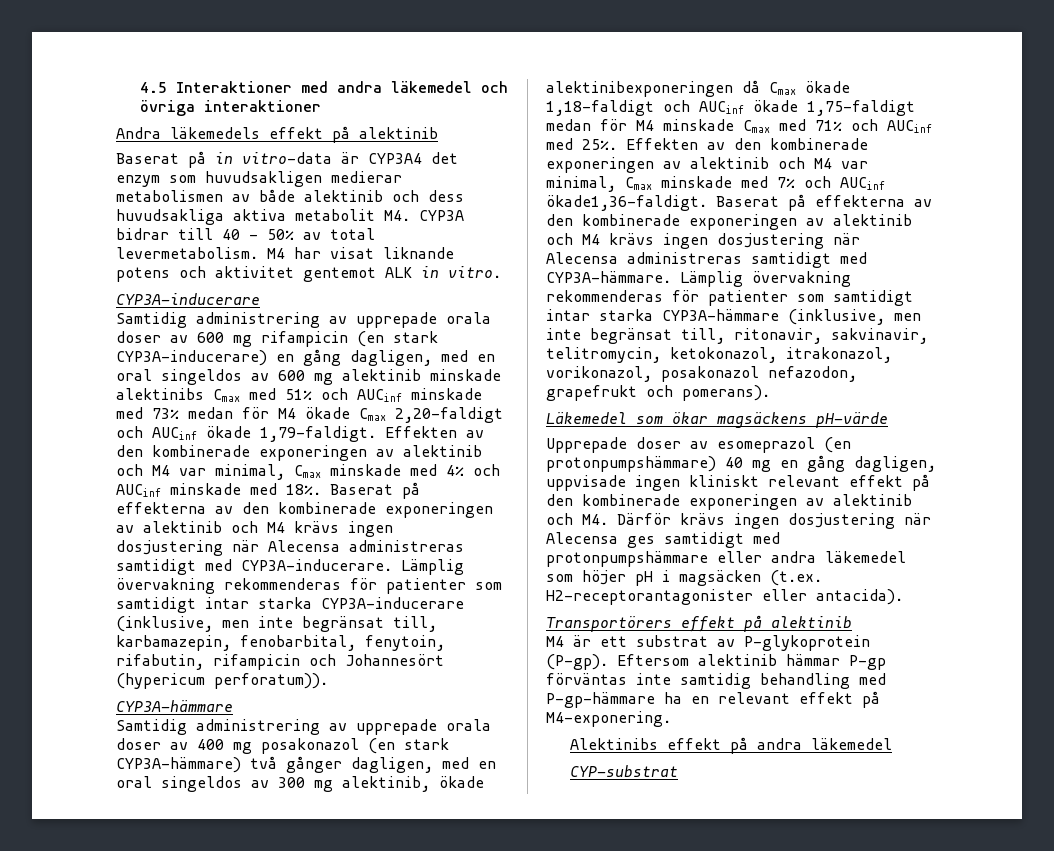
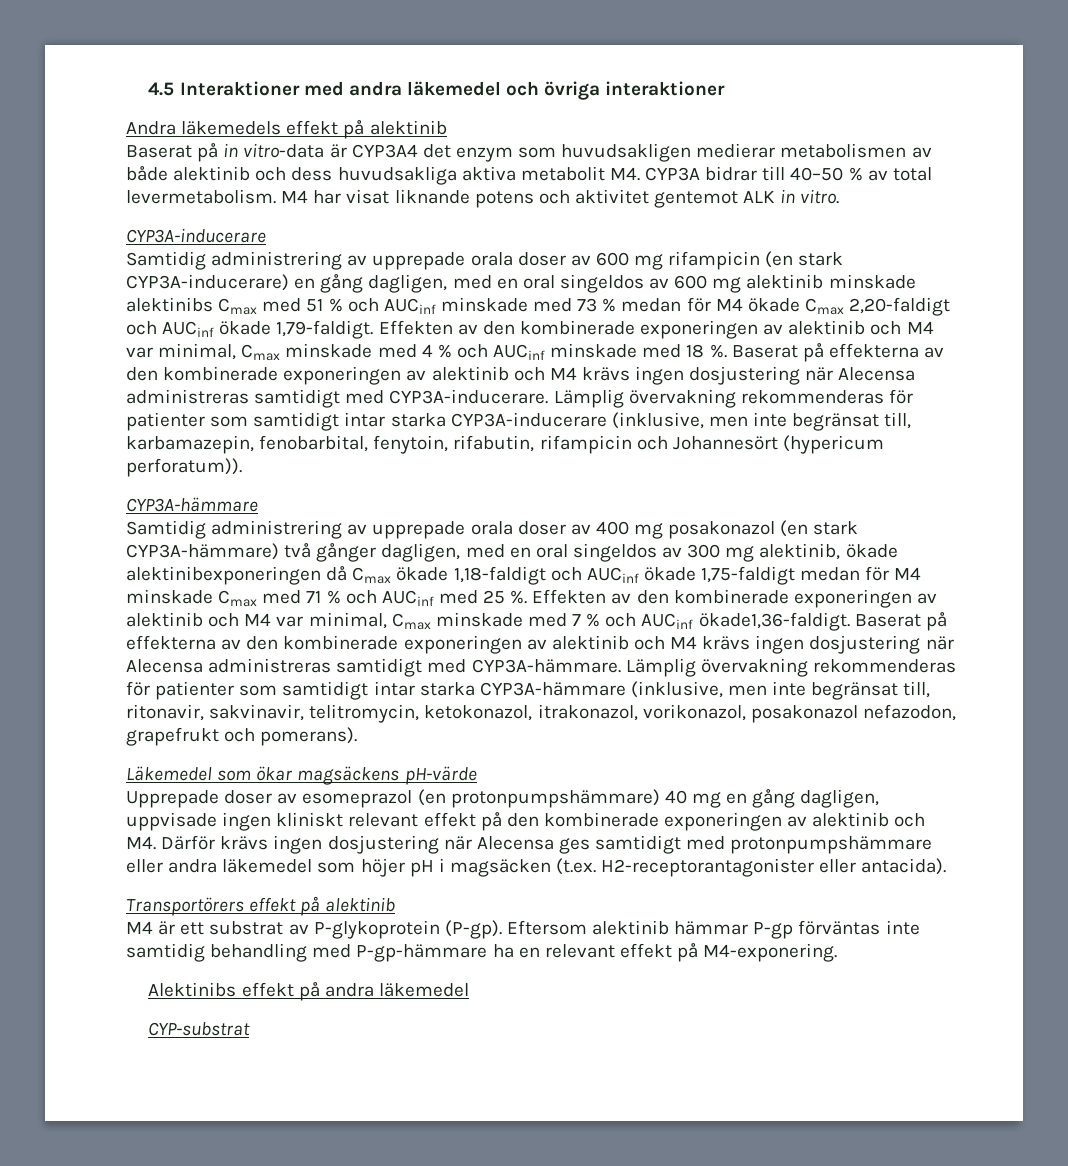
- Baserat på in vitro-data är CYP3A4 det enzym som huvudsakligen medierar metabolismen av både alektinib och dess huvudsakliga aktiva metabolit M4. CYP3A bidrar till 40 - 50% av total levermetabolism.
+ Baserat på in vitro-data är CYP3A4 det enzym som huvudsakligen medierar metabolismen av både alektinib och dess huvudsakliga aktiva metabolit M4. CYP3A bidrar till 40–50 % av total levermetabolism.
- Samtidig administrering av upprepade orala doser av 600 mg rifampicin (en stark CYP3A-inducerare) en gång dagligen, med en oral singeldos av 600 mg alektinib minskade alektinibs Cmax med 51% och AUCinf minskade med 73% medan för M4 ökade Cmax 2,20-faldigt och AUCinf ökade 1,79-faldigt.
+ Samtidig administrering av upprepade orala doser av 600 mg rifampicin (en stark CYP3A-inducerare) en gång dagligen, med en oral singeldos av 600 mg alektinib minskade alektinibs Cmax med 51 % och AUCinf minskade med 73 % medan för M4 ökade Cmax 2,20-faldigt och AUCinf ökade 1,79-faldigt.
- Effekten av den kombinerade exponeringen av alektinib och M4 var minimal, Cmax minskade med 4% och AUCinf minskade med 18%.
+ Effekten av den kombinerade exponeringen av alektinib och M4 var minimal, Cmax minskade med 4 % och AUCinf minskade med 18 %.
- Samtidig administrering av upprepade orala doser av 400 mg posakonazol (en stark CYP3A-hämmare) två gånger dagligen, med en oral singeldos av 300 mg alektinib, ökade alektinibexponeringen då Cmax ökade 1,18-faldigt och AUCinf ökade 1,75-faldigt medan för M4 minskade Cmax med 71% och AUCinf med 25%.
+ Samtidig administrering av upprepade orala doser av 400 mg posakonazol (en stark CYP3A-hämmare) två gånger dagligen, med en oral singeldos av 300 mg alektinib, ökade alektinibexponeringen då Cmax ökade 1,18-faldigt och AUCinf ökade 1,75-faldigt medan för M4 minskade Cmax med 71 % och AUCinf med 25 %.
- Effekten av den kombinerade exponeringen av alektinib och M4 var minimal, Cmax minskade med 7% och AUCinf ökade1,36-faldigt.
+ Effekten av den kombinerade exponeringen av alektinib och M4 var minimal, Cmax minskade med 7 % och AUCinf ökade1,36-faldigt.

